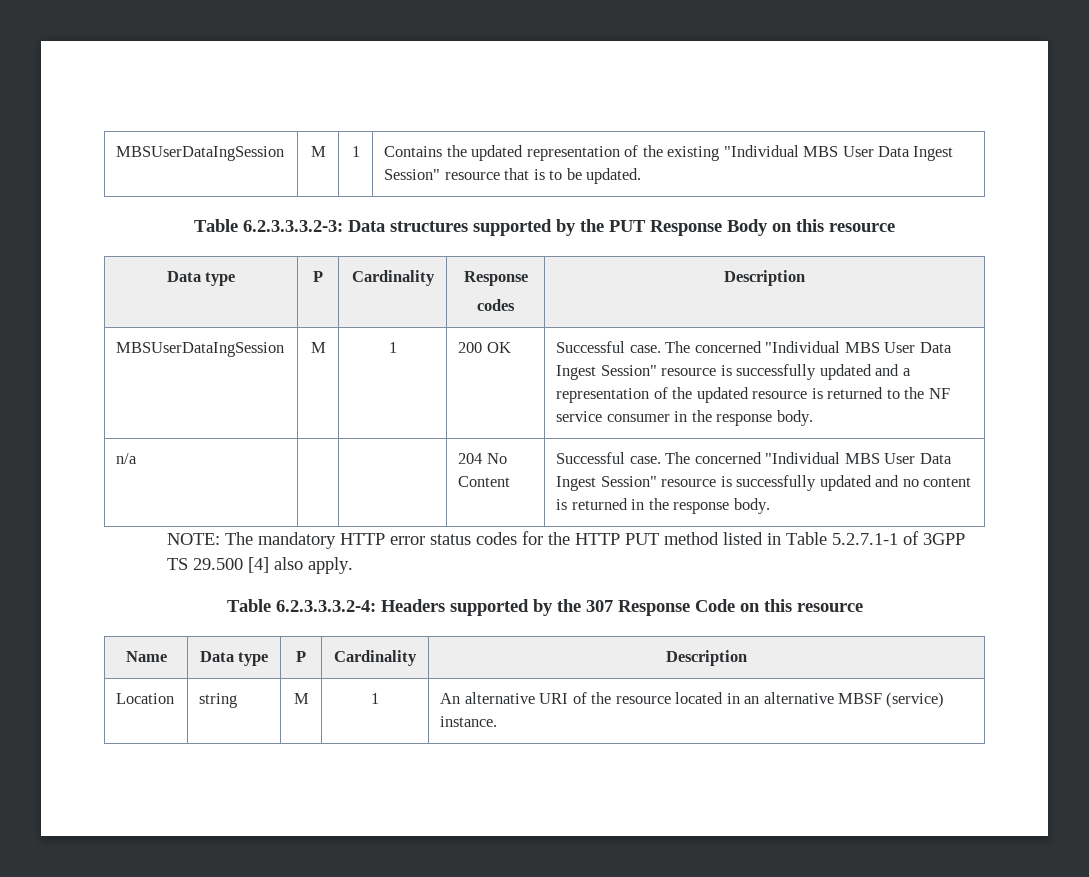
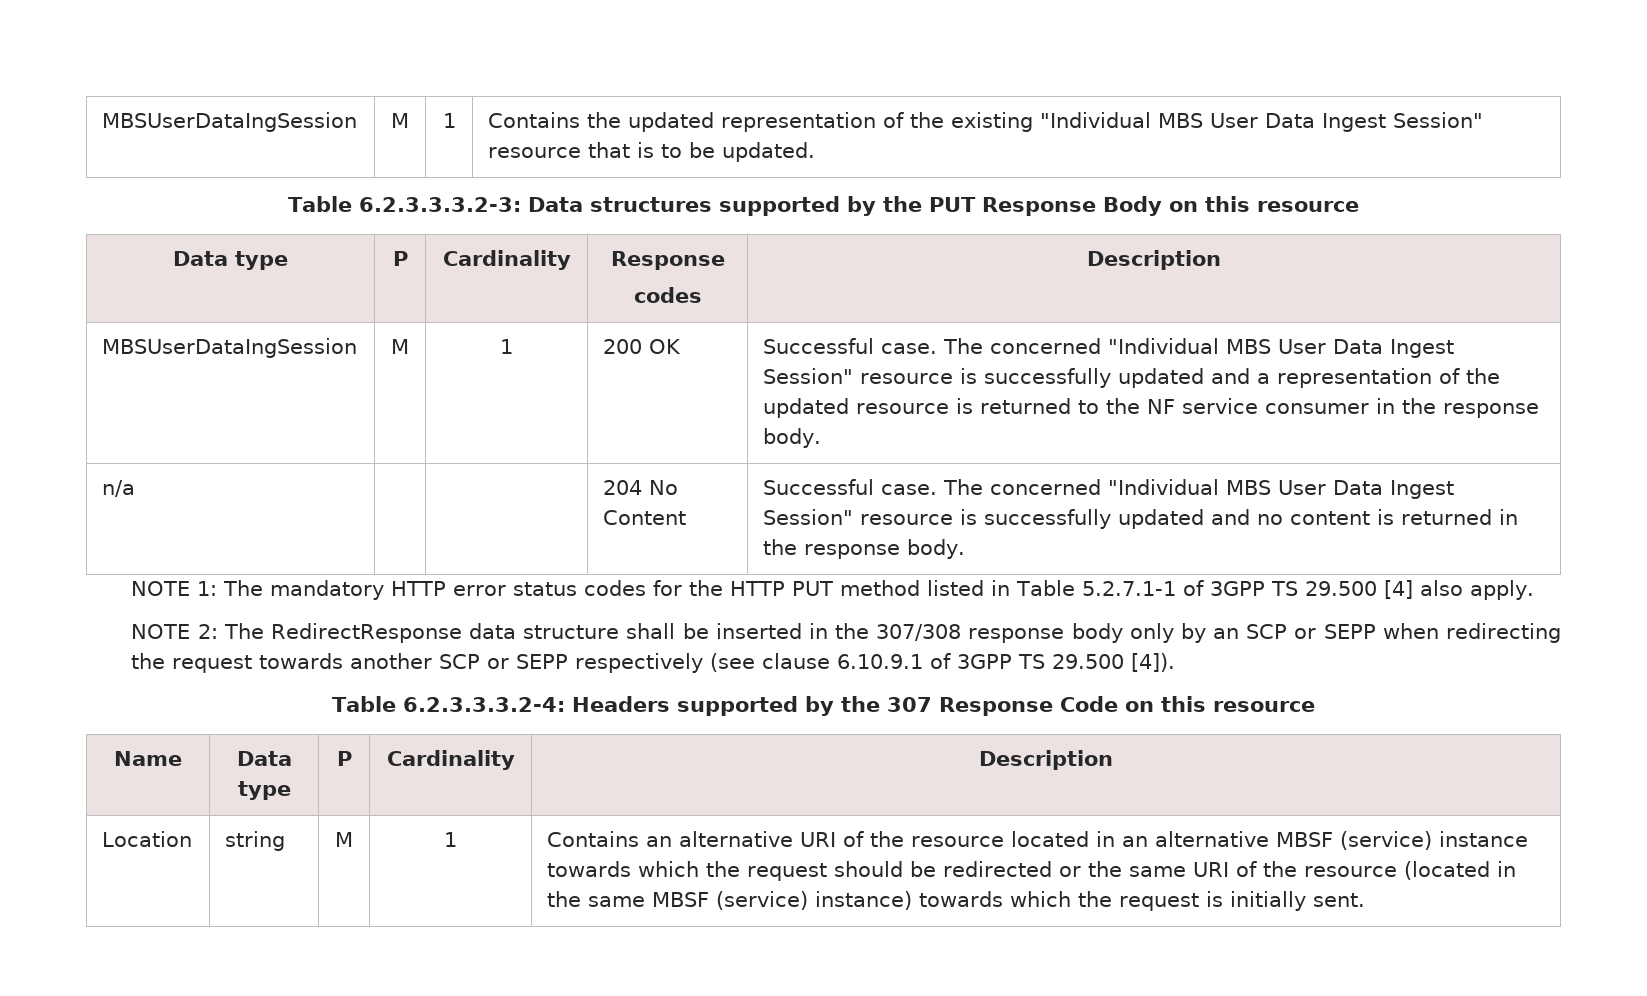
- NOTE: The mandatory HTTP error status codes for the HTTP PUT method listed in Table 5.2.7.1-1 of 3GPP TS 29.500 [4] also apply.
+ NOTE 1: The mandatory HTTP error status codes for the HTTP PUT method listed in Table 5.2.7.1-1 of 3GPP TS 29.500 [4] also apply.
+ NOTE 2: The RedirectResponse data structure shall be inserted in the 307/308 response body only by an SCP or SEPP when redirecting the request towards another SCP or SEPP respectively (see clause 6.10.9.1 of 3GPP TS 29.500 [4]).
- An alternative URI of the resource located in an alternative MBSF (service) instance.
+ Contains an alternative URI of the resource located in an alternative MBSF (service) instance towards which the request should be redirected or the same URI of the resource (located in the same MBSF (service) instance) towards which the request is initially sent.

